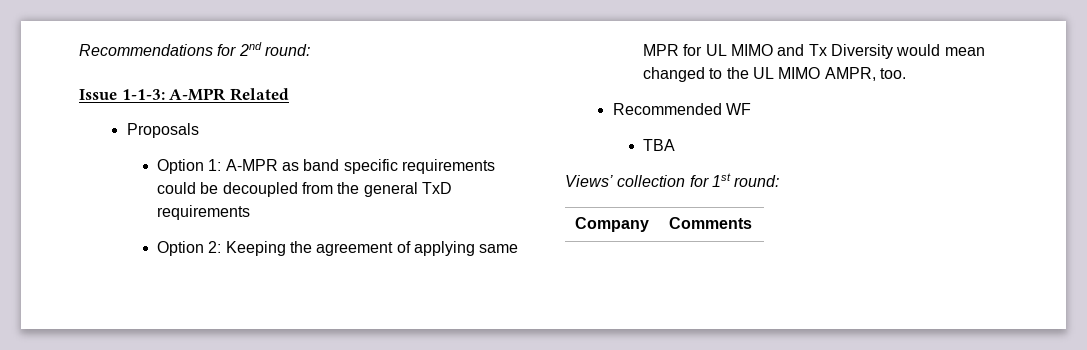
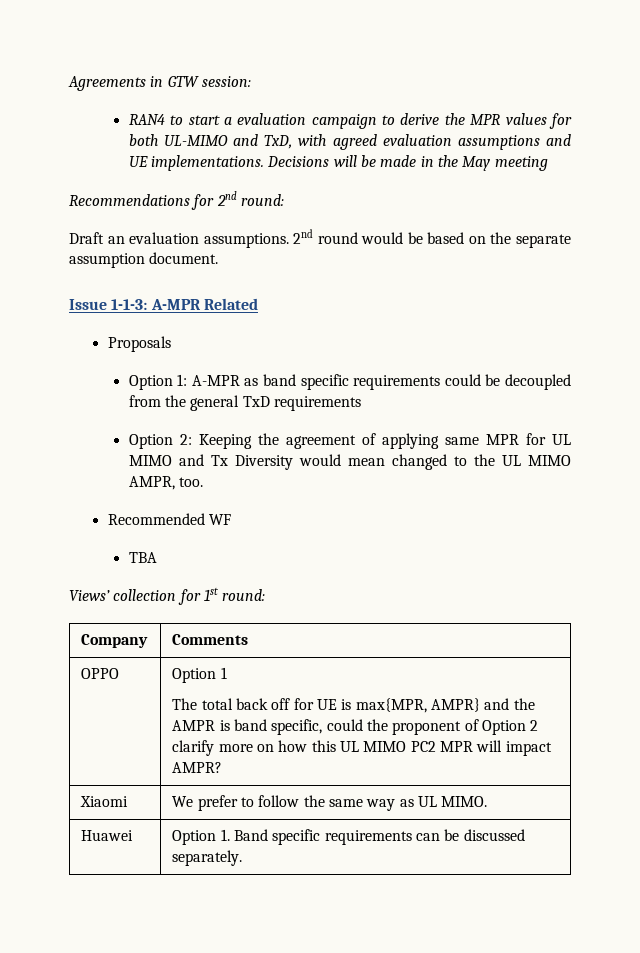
+ Agreements in GTW session:
+ RAN4 to start a evaluation campaign to derive the MPR values for both UL-MIMO and TxD, with agreed evaluation assumptions and UE implementations. Decisions will be made in the May meeting
  Recommendations for 2nd round:
+ Draft an evaluation assumptions. 2nd round would be based on the separate assumption document.
+ OPPO | Option 1
+ The total back off for UE is max{MPR, AMPR} and the AMPR is band specific, could the proponent of Option 2 clarify more on how this UL MIMO PC2 MPR will impact AMPR?
+ Xiaomi | We prefer to follow the same way as UL MIMO.
+ Huawei | Option 1. Band specific requirements can be discussed separately.

